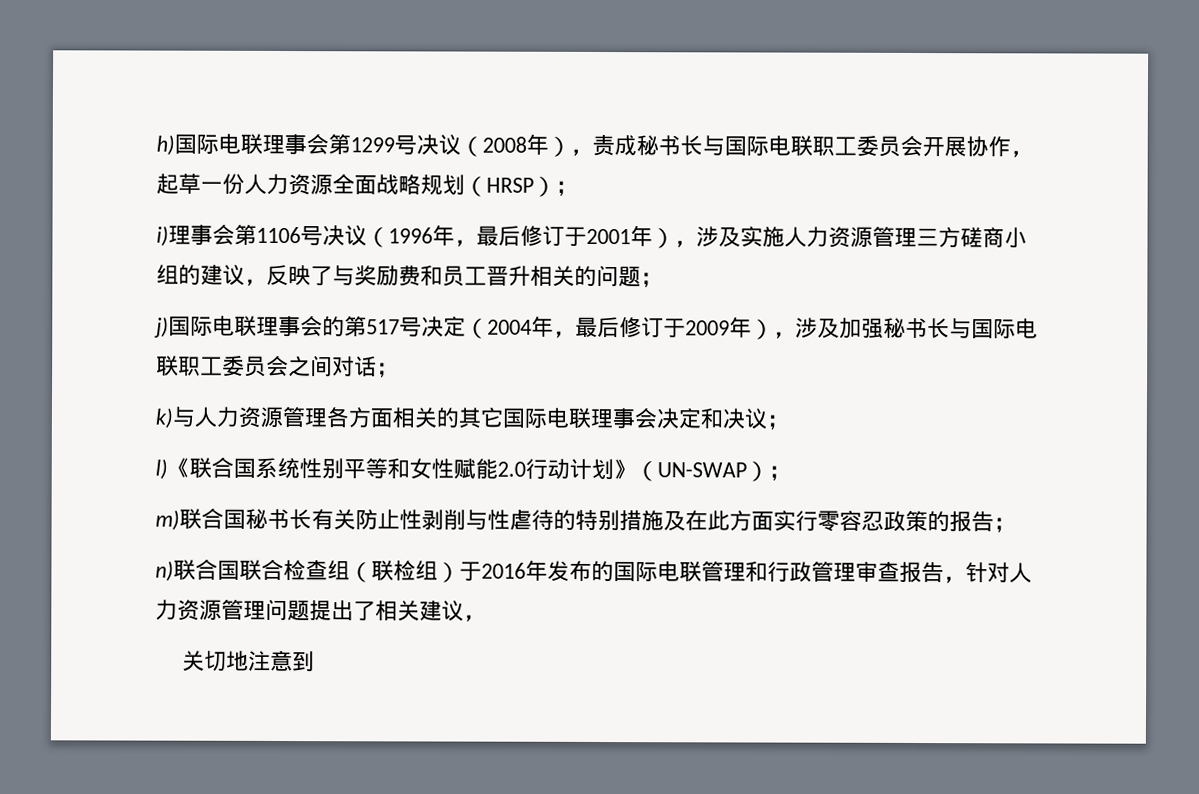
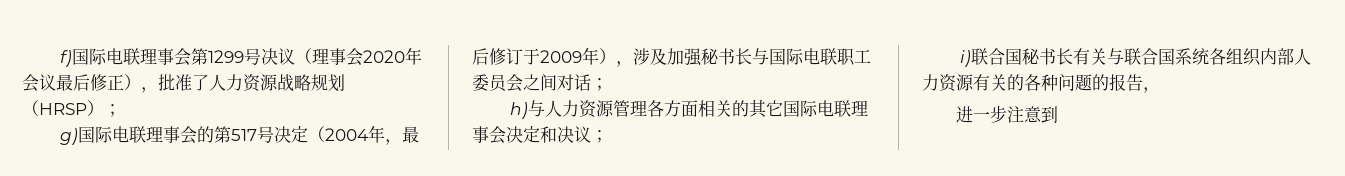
- h)国际电联理事会第1299号决议（2008年），责成秘书长与国际电联职工委员会开展协作，起草一份人力资源全面战略规划（HRSP）；
+ f)国际电联理事会第1299号决议（理事会2020年会议最后修正），批准了人力资源战略规划（HRSP）；
- i)理事会第1106号决议（1996年，最后修订于2001年），涉及实施人力资源管理三方磋商小组的建议，反映了与奖励费和员工晋升相关的问题；
- j)国际电联理事会的第517号决定（2004年，最后修订于2009年），涉及加强秘书长与国际电联职工委员会之间对话；
+ g)国际电联理事会的第517号决定（2004年，最后修订于2009年），涉及加强秘书长与国际电联职工委员会之间对话；
- k)与人力资源管理各方面相关的其它国际电联理事会决定和决议；
+ h)与人力资源管理各方面相关的其它国际电联理事会决定和决议；
- l)《联合国系统性别平等和女性赋能2.0行动计划》（UN-SWAP）；
- m)联合国秘书长有关防止性剥削与性虐待的特别措施及在此方面实行零容忍政策的报告；
- n)联合国联合检查组（联检组）于2016年发布的国际电联管理和行政管理审查报告，针对人力资源管理问题提出了相关建议，
+ i)联合国秘书长有关与联合国系统各组织内部人力资源有关的各种问题的报告，
- 关切地注意到
+ 进一步注意到

